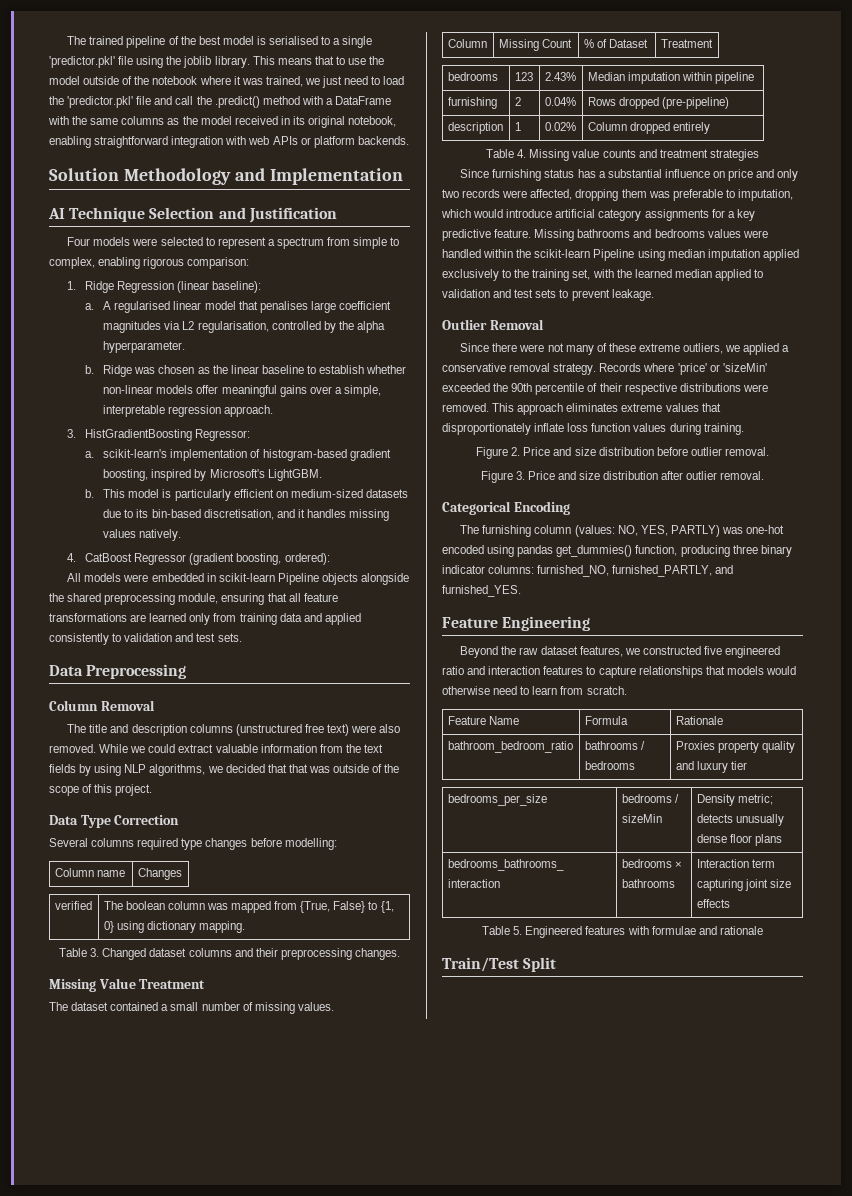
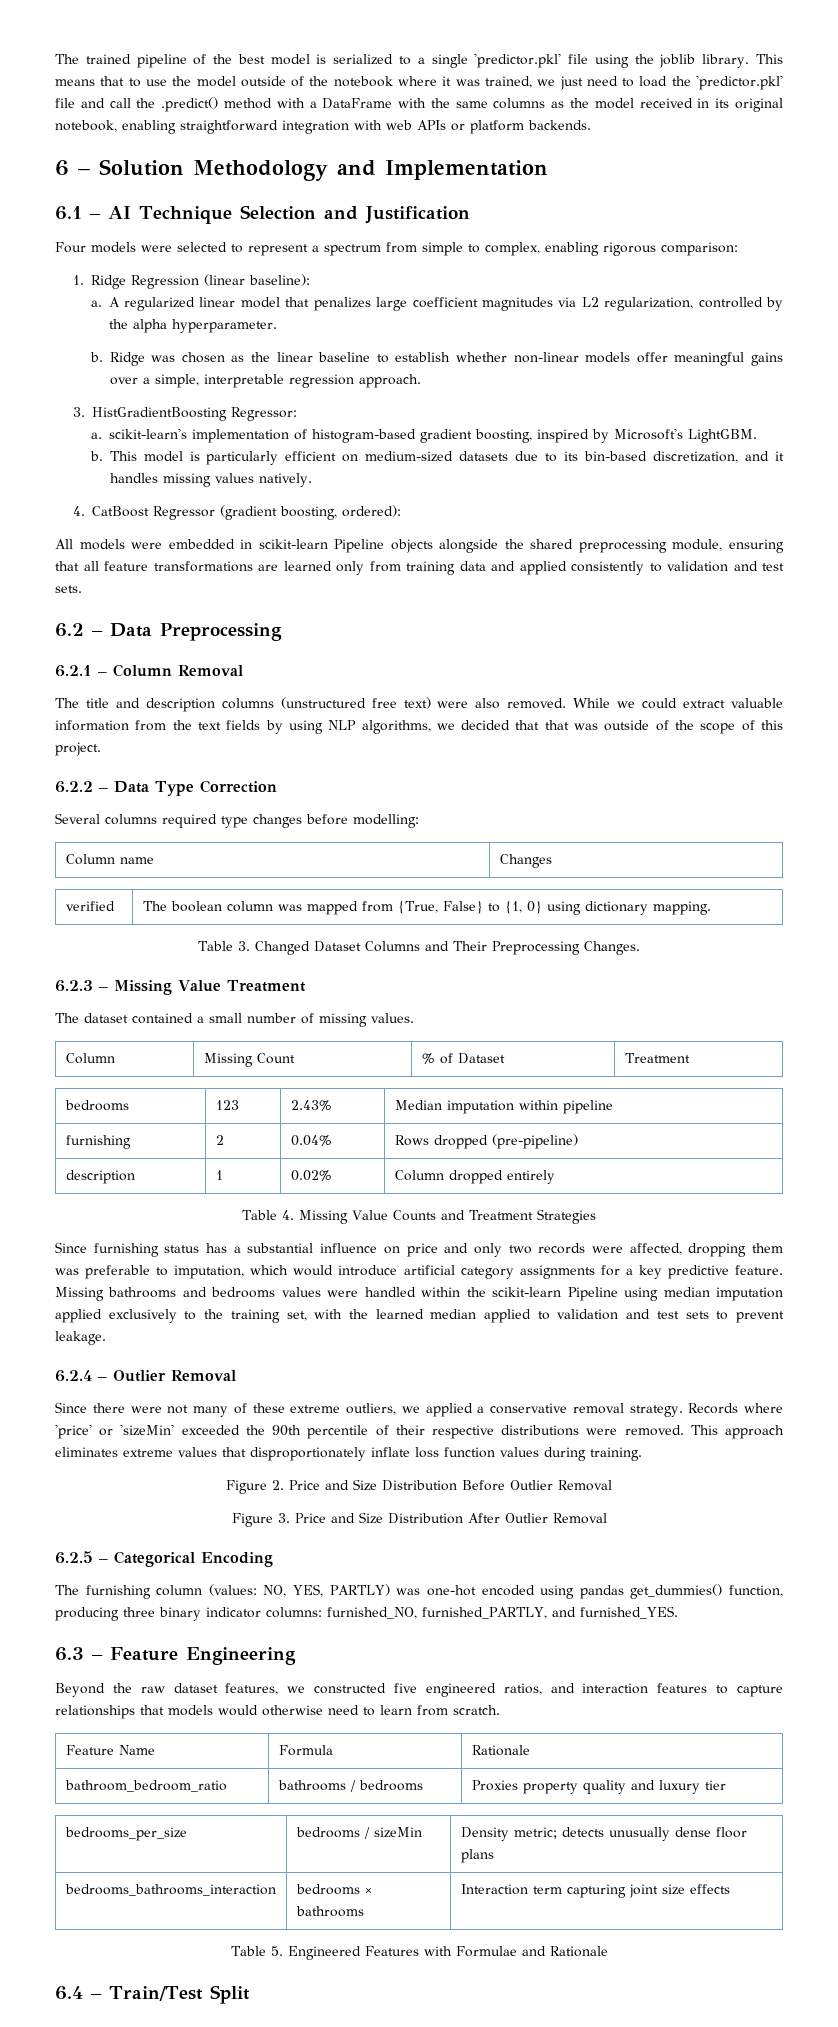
- The trained pipeline of the best model is serialised to a single 'predictor.pkl' file using the joblib library.
+ The trained pipeline of the best model is serialized to a single 'predictor.pkl' file using the joblib library.
- Solution Methodology and Implementation
+ 6 – Solution Methodology and Implementation
- AI Technique Selection and Justification
+ 6.1 – AI Technique Selection and Justification
- A regularised linear model that penalises large coefficient magnitudes via L2 regularisation, controlled by the alpha hyperparameter.
+ A regularized linear model that penalizes large coefficient magnitudes via L2 regularization, controlled by the alpha hyperparameter.
- This model is particularly efficient on medium-sized datasets due to its bin-based discretisation, and it handles missing values natively.
+ This model is particularly efficient on medium-sized datasets due to its bin-based discretization, and it handles missing values natively.
- Data Preprocessing
+ 6.2 – Data Preprocessing
- Column Removal
+ 6.2.1 – Column Removal
- Data Type Correction
+ 6.2.2 – Data Type Correction
- Table 3. Changed dataset columns and their preprocessing changes.
- Missing Value Treatment
+ Table 3. Changed Dataset Columns and Their Preprocessing Changes.
+ 6.2.3 – Missing Value Treatment
- Table 4. Missing value counts and treatment strategies
+ Table 4. Missing Value Counts and Treatment Strategies
- Outlier Removal
+ 6.2.4 – Outlier Removal
- Figure 2. Price and size distribution before outlier removal.
+ Figure 2. Price and Size Distribution Before Outlier Removal
- Figure 3. Price and size distribution after outlier removal.
- Categorical Encoding
+ Figure 3. Price and Size Distribution After Outlier Removal
+ 6.2.5 – Categorical Encoding
- Feature Engineering
+ 6.3 – Feature Engineering
- Beyond the raw dataset features, we constructed five engineered ratio and interaction features to capture relationships that models would otherwise need to learn from scratch.
+ Beyond the raw dataset features, we constructed five engineered ratios, and interaction features to capture relationships that models would otherwise need to learn from scratch.
- Table 5. Engineered features with formulae and rationale
- Train/Test Split
+ Table 5. Engineered Features with Formulae and Rationale
+ 6.4 – Train/Test Split

